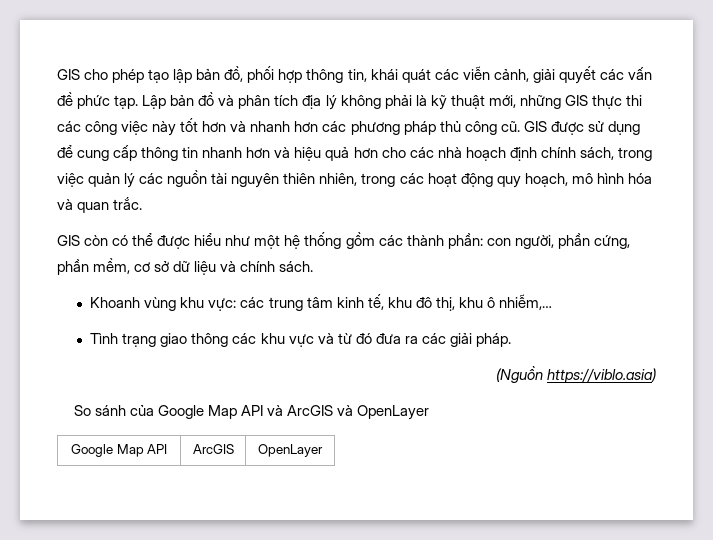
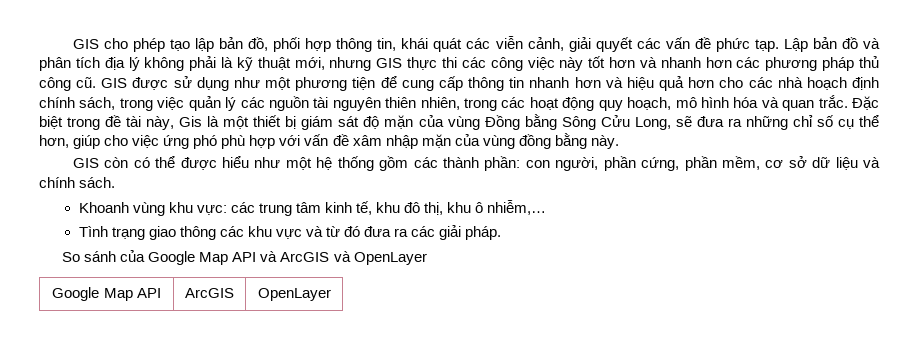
- Lập bản đồ và phân tích địa lý không phải là kỹ thuật mới, những GIS thực thi các công việc này tốt hơn và nhanh hơn các phương pháp thủ công cũ.
+ Lập bản đồ và phân tích địa lý không phải là kỹ thuật mới, nhưng GIS thực thi các công việc này tốt hơn và nhanh hơn các phương pháp thủ công cũ.
- GIS được sử dụng để cung cấp thông tin nhanh hơn và hiệu quả hơn cho các nhà hoạch định chính sách, trong việc quản lý các nguồn tài nguyên thiên nhiên, trong các hoạt động quy hoạch, mô hình hóa và quan trắc.
+ GIS được sử dụng như một phương tiện để cung cấp thông tin nhanh hơn và hiệu quả hơn cho các nhà hoạch định chính sách, trong việc quản lý các nguồn tài nguyên thiên nhiên, trong các hoạt động quy hoạch, mô hình hóa và quan trắc. Đặc biệt trong đề tài này, Gis là một thiết bị giám sát độ mặn của vùng Đồng bằng Sông Cửu Long, sẽ đưa ra những chỉ số cụ thể hơn, giúp cho việc ứng phó phù hợp với vấn đề xâm nhập mặn của vùng đồng bằng này.
- (Nguồn https://viblo.asia)

